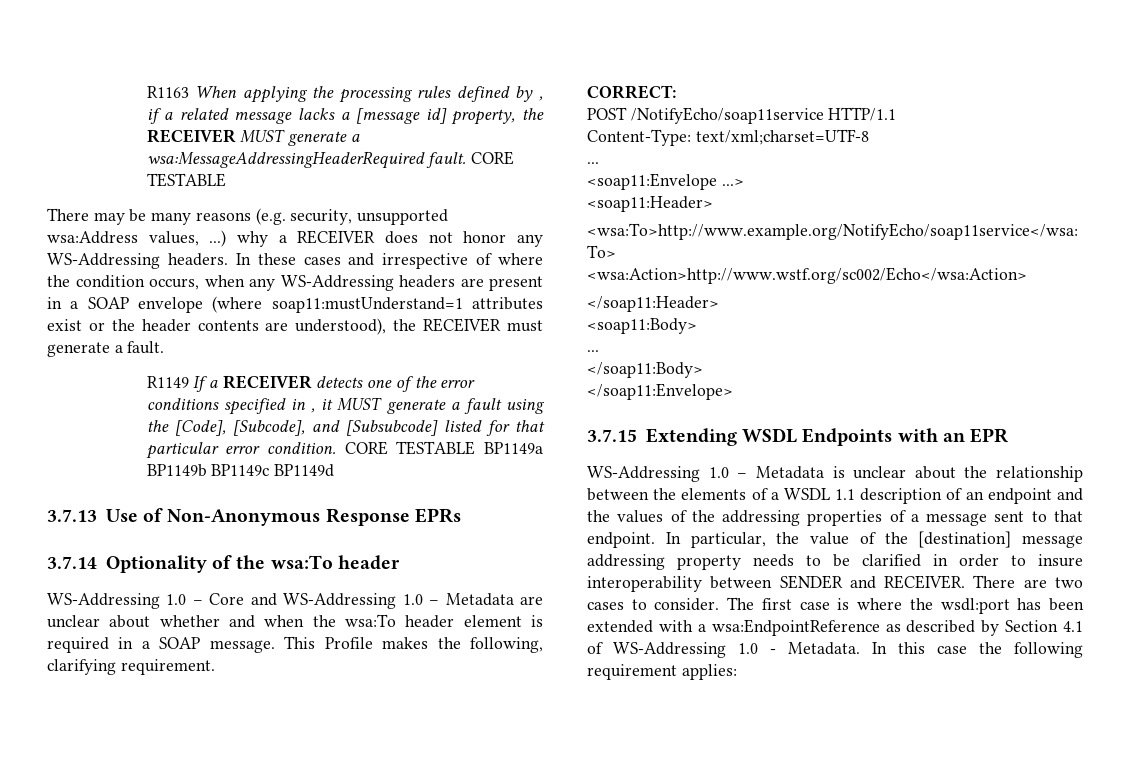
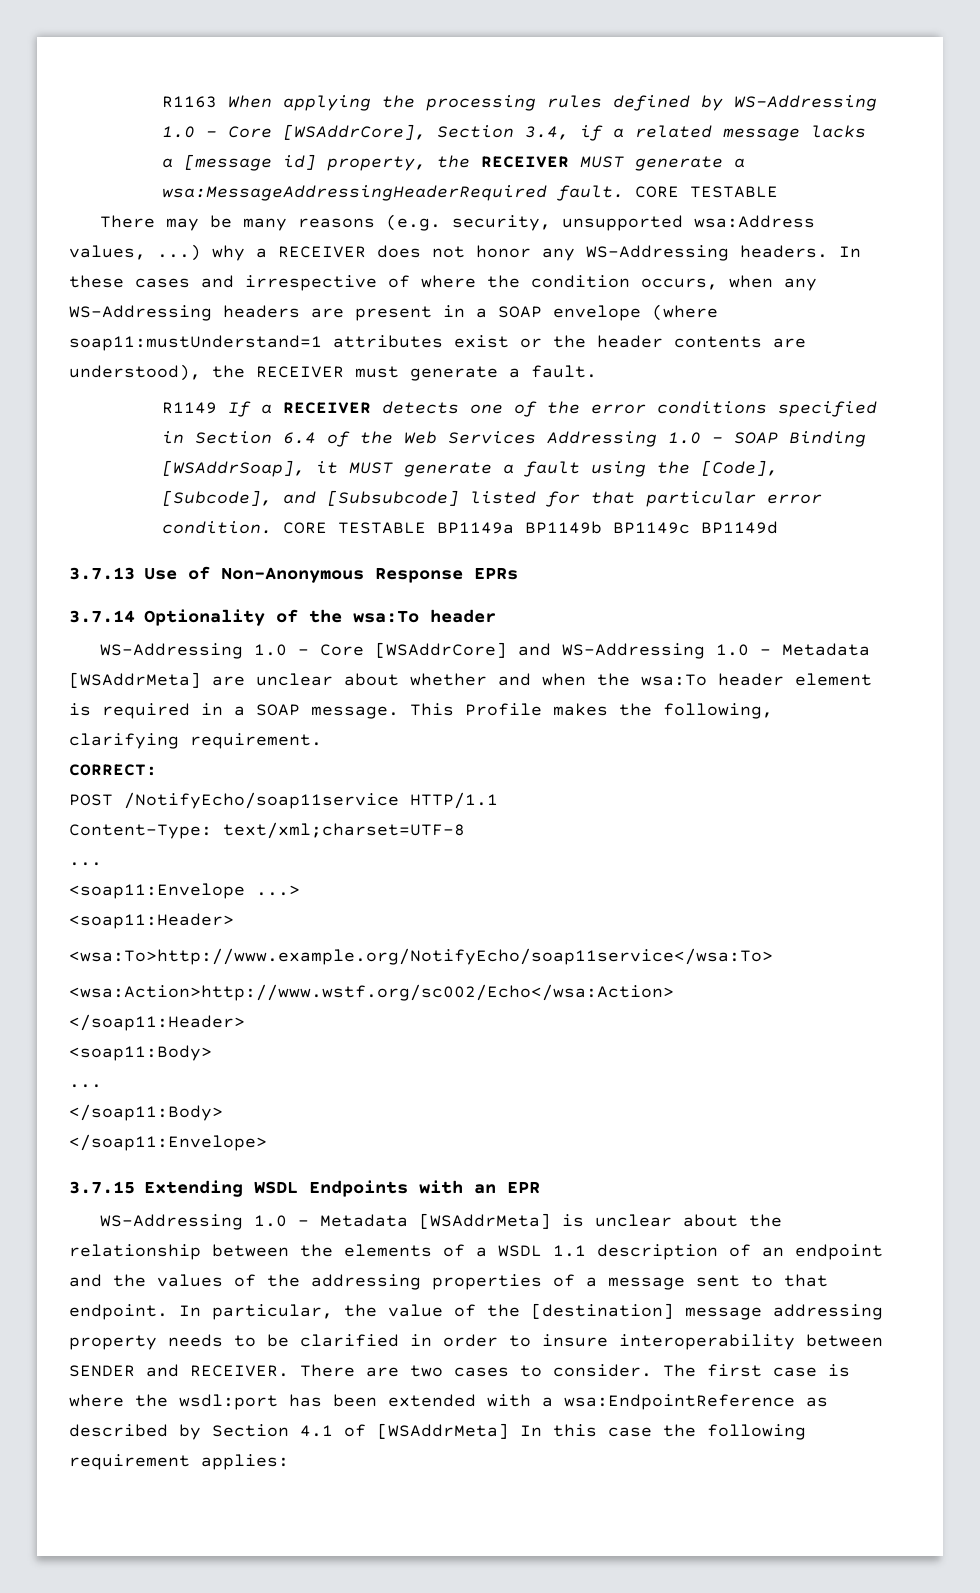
- R1163 When applying the processing rules defined by , if a related message lacks a [message id] property, the RECEIVER MUST generate a wsa:MessageAddressingHeaderRequired fault.
+ R1163 When applying the processing rules defined by WS-Addressing 1.0 – Core [WSAddrCore], Section 3.4, if a related message lacks a [message id] property, the RECEIVER MUST generate a wsa:MessageAddressingHeaderRequired fault.
- R1149 If a RECEIVER detects one of the error conditions specified in , it MUST generate a fault using the [Code], [Subcode], and [Subsubcode] listed for that particular error condition.
+ R1149 If a RECEIVER detects one of the error conditions specified in Section 6.4 of the Web Services Addressing 1.0 - SOAP Binding [WSAddrSoap], it MUST generate a fault using the [Code], [Subcode], and [Subsubcode] listed for that particular error condition.
- WS-Addressing 1.0 – Core and WS-Addressing 1.0 – Metadata are unclear about whether and when the wsa:To header element is required in a SOAP message.
+ WS-Addressing 1.0 – Core [WSAddrCore] and WS-Addressing 1.0 – Metadata [WSAddrMeta] are unclear about whether and when the wsa:To header element is required in a SOAP message.
- WS-Addressing 1.0 – Metadata is unclear about the relationship between the elements of a WSDL 1.1 description of an endpoint and the values of the addressing properties of a message sent to that endpoint.
+ WS-Addressing 1.0 – Metadata [WSAddrMeta] is unclear about the relationship between the elements of a WSDL 1.1 description of an endpoint and the values of the addressing properties of a message sent to that endpoint.
- The first case is where the wsdl:port has been extended with a wsa:EndpointReference as described by Section 4.1 of WS-Addressing 1.0 - Metadata. In this case the following requirement applies:
+ The first case is where the wsdl:port has been extended with a wsa:EndpointReference as described by Section 4.1 of [WSAddrMeta] In this case the following requirement applies:

